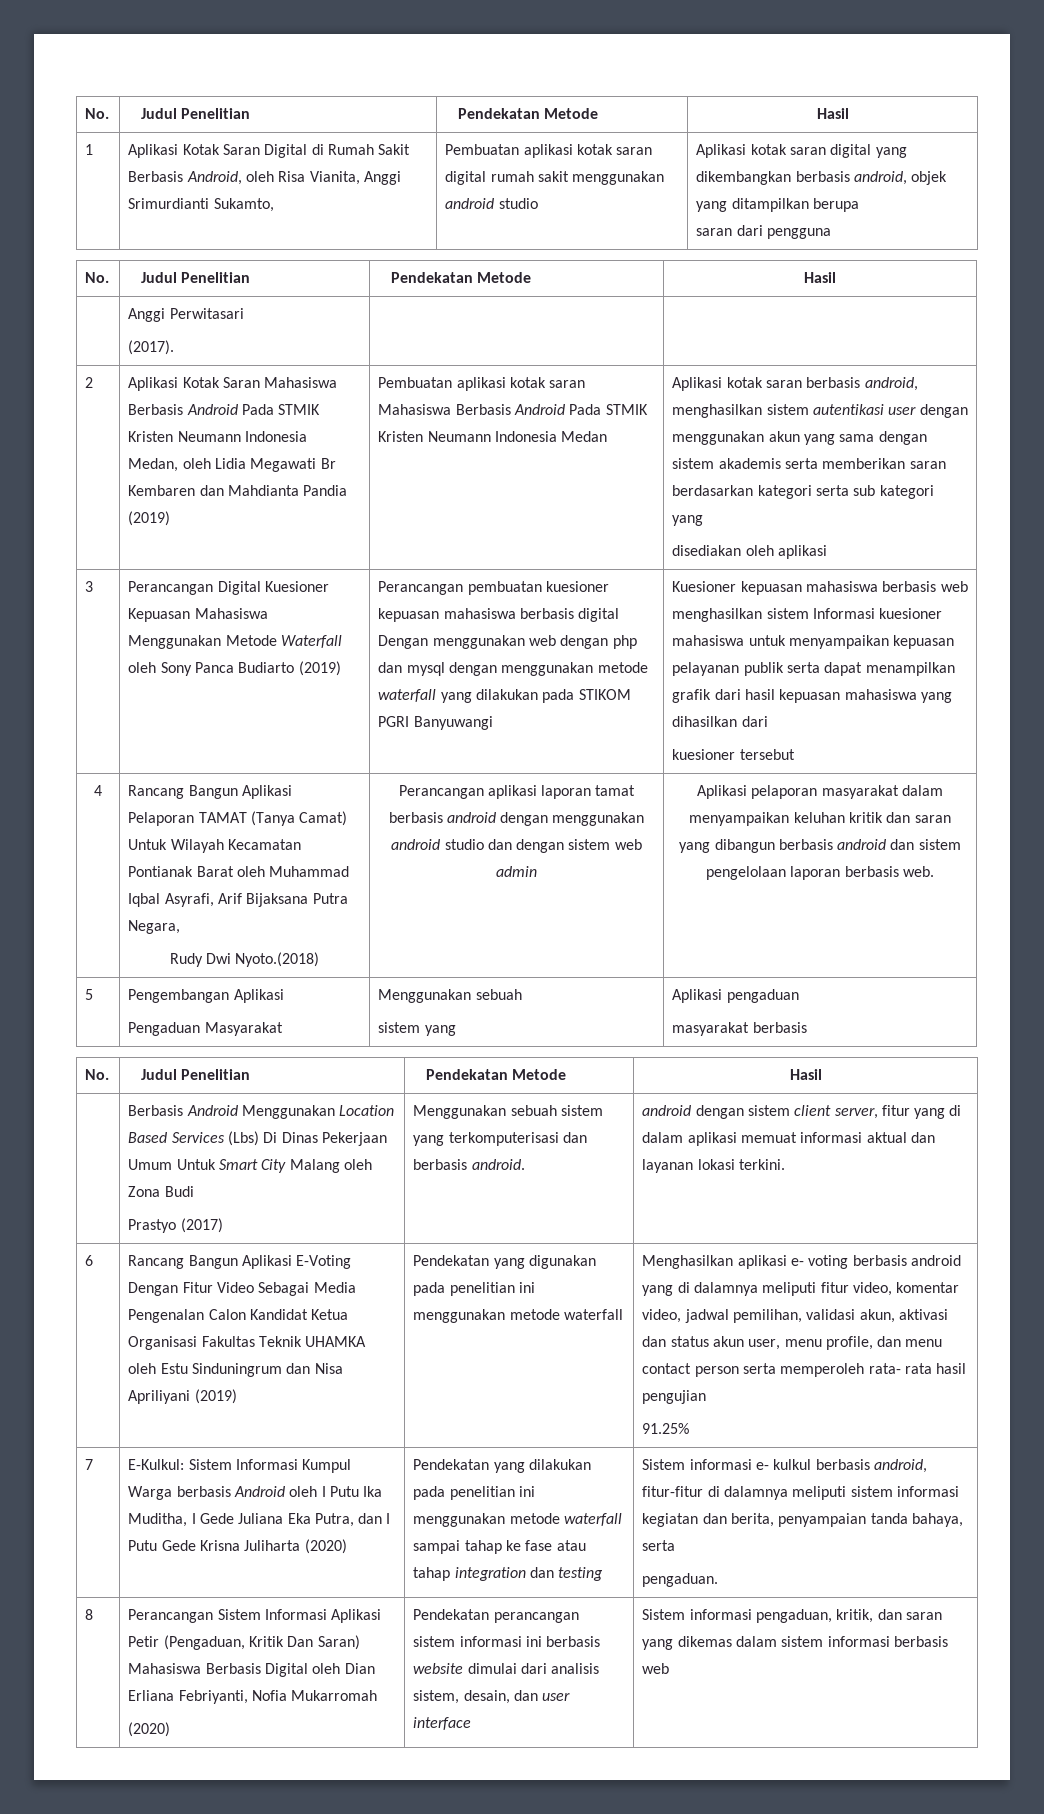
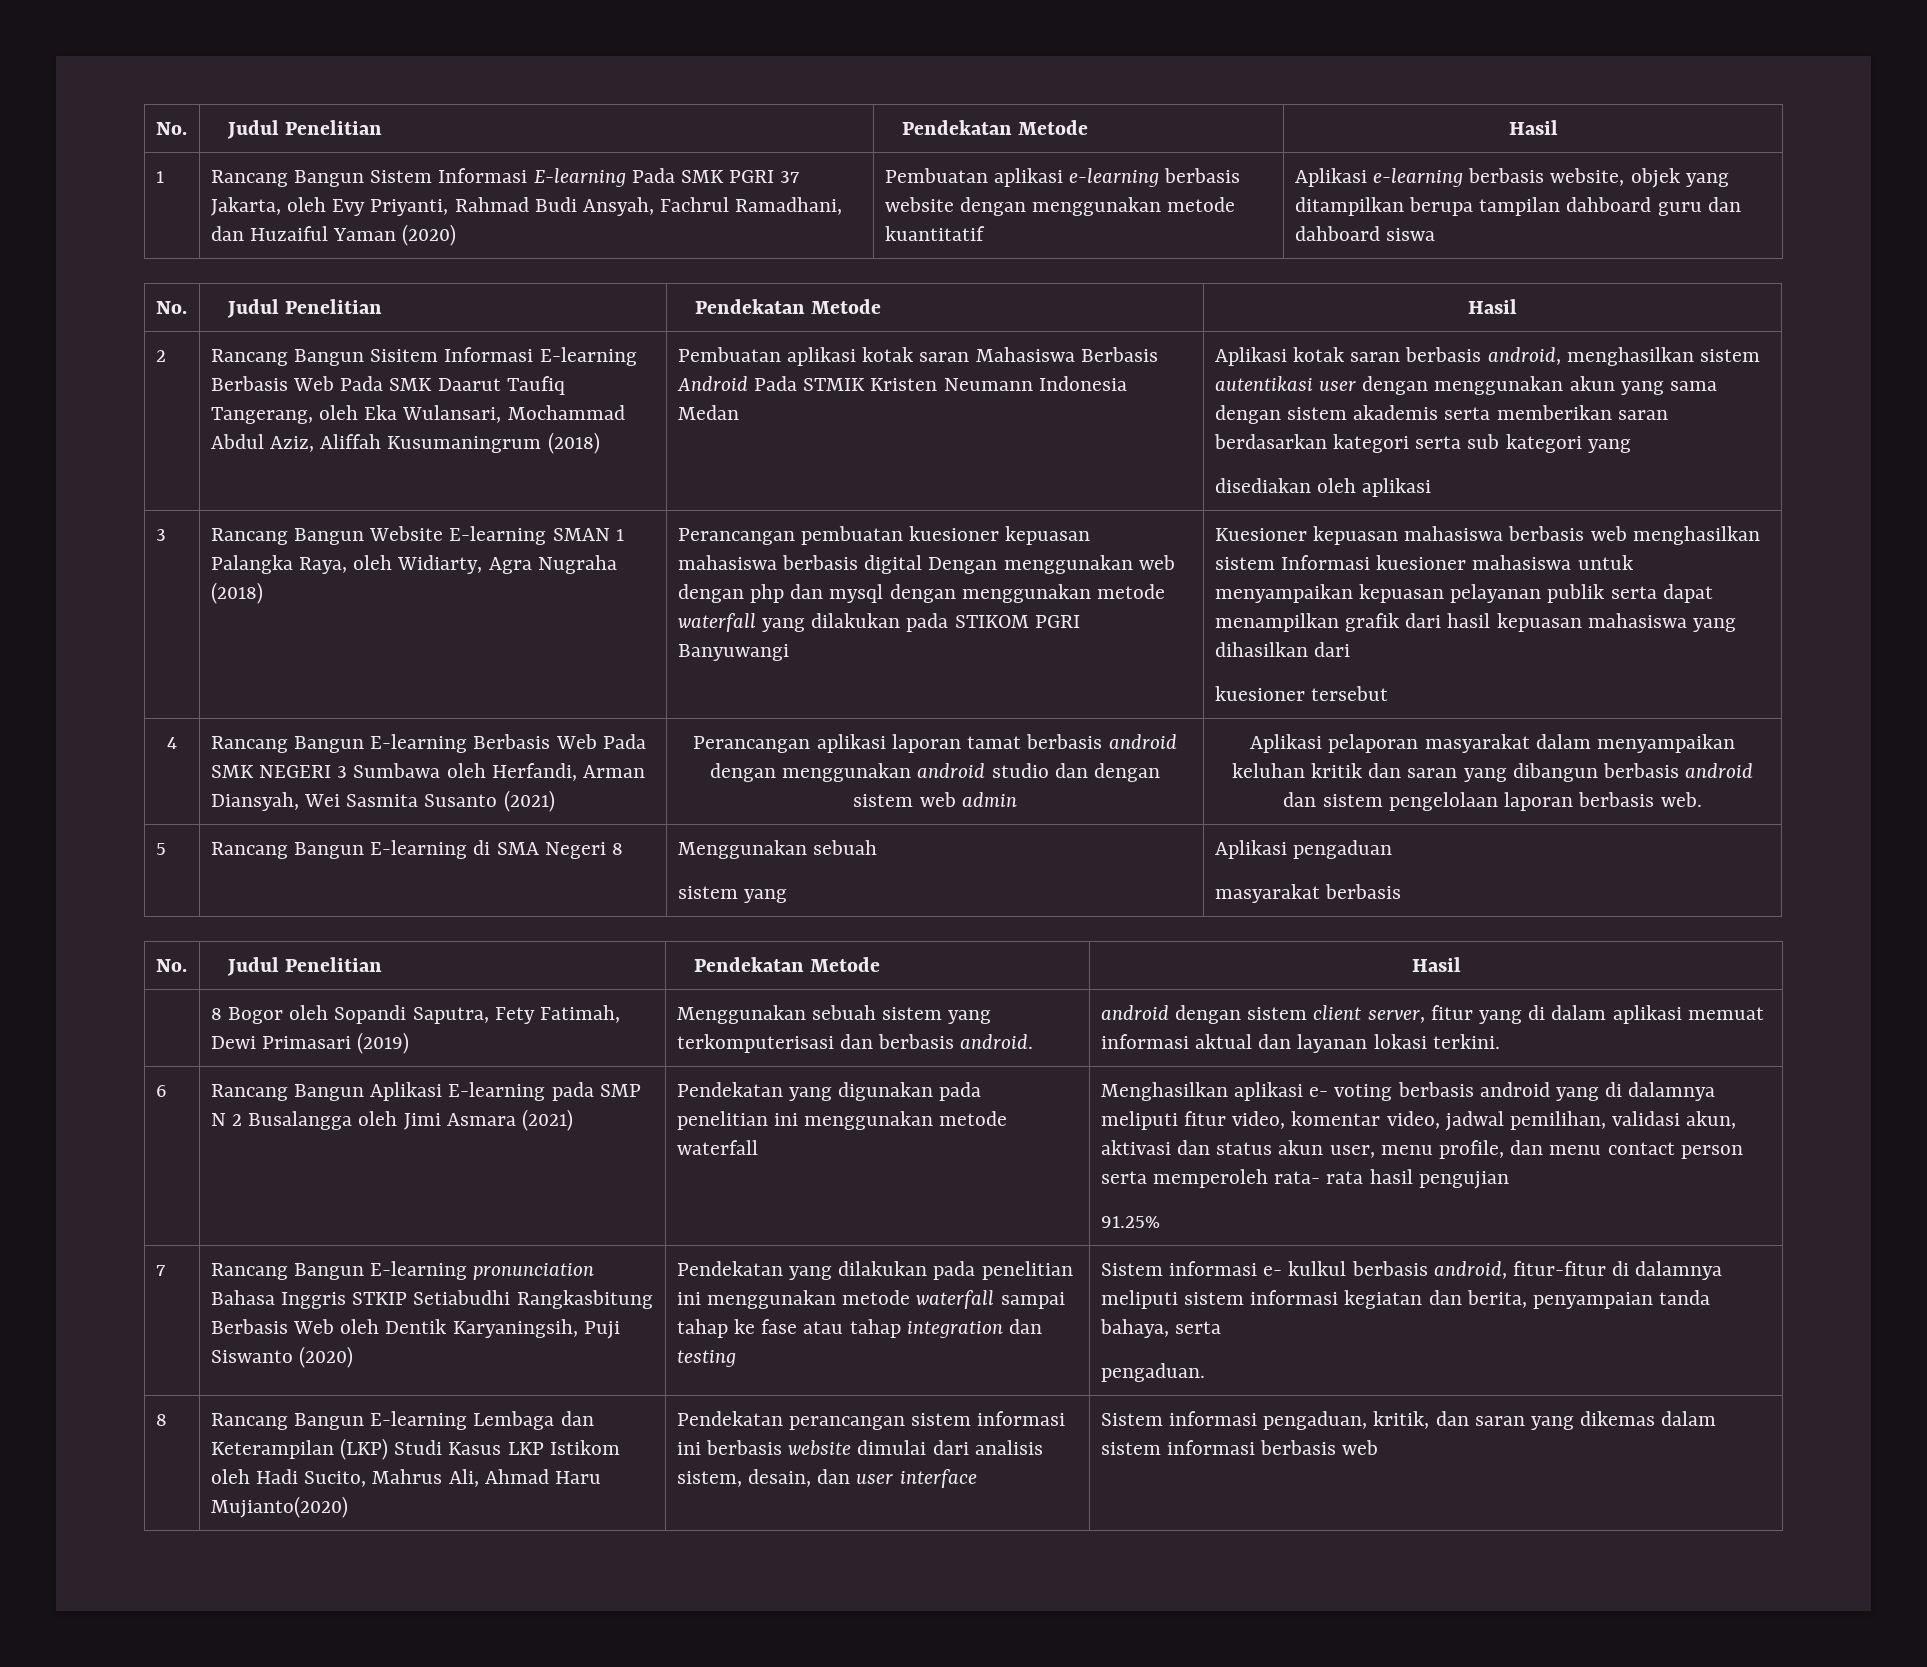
- Aplikasi Kotak Saran Digital di Rumah Sakit Berbasis Android, oleh Risa Vianita, Anggi Srimurdianti Sukamto, | Pembuatan aplikasi kotak saran digital rumah sakit menggunakan android studio | Aplikasi kotak saran digital yang dikembangkan berbasis android, objek yang ditampilkan berupa
- saran dari pengguna
+ Rancang Bangun Sistem Informasi E-learning Pada SMK PGRI 37 Jakarta, oleh Evy Priyanti, Rahmad Budi Ansyah, Fachrul Ramadhani, dan Huzaiful Yaman (2020) | Pembuatan aplikasi e-learning berbasis website dengan menggunakan metode kuantitatif | Aplikasi e-learning berbasis website, objek yang ditampilkan berupa tampilan dahboard guru dan dahboard siswa
  No. | Judul Penelitian | Pendekatan Metode | Hasil
- | Anggi Perwitasari
- (2017). | |
- 2 | Aplikasi Kotak Saran Mahasiswa Berbasis Android Pada STMIK Kristen Neumann Indonesia Medan, oleh Lidia Megawati Br Kembaren dan Mahdianta Pandia (2019)
+ 2 | Rancang Bangun Sisitem Informasi E-learning Berbasis Web Pada SMK Daarut Taufiq Tangerang, oleh Eka Wulansari, Mochammad Abdul Aziz, Aliffah Kusumaningrum (2018)
- Perancangan Digital Kuesioner Kepuasan Mahasiswa Menggunakan Metode Waterfall oleh Sony Panca Budiarto (2019)
+ Rancang Bangun Website E-learning SMAN 1 Palangka Raya, oleh Widiarty, Agra Nugraha (2018)
- Rancang Bangun Aplikasi Pelaporan TAMAT (Tanya Camat) Untuk Wilayah Kecamatan Pontianak Barat oleh Muhammad Iqbal Asyrafi, Arif Bijaksana Putra Negara,
- Rudy Dwi Nyoto.(2018)
+ Rancang Bangun E-learning Berbasis Web Pada SMK NEGERI 3 Sumbawa oleh Herfandi, Arman Diansyah, Wei Sasmita Susanto (2021)
- 5 | Pengembangan Aplikasi
- Pengaduan Masyarakat | Menggunakan sebuah
+ 5 | Rancang Bangun E-learning di SMA Negeri 8 | Menggunakan sebuah
- Berbasis Android Menggunakan Location Based Services (Lbs) Di Dinas Pekerjaan Umum Untuk Smart City Malang oleh Zona Budi
- Prastyo (2017)
+ 8 Bogor oleh Sopandi Saputra, Fety Fatimah, Dewi Primasari (2019)
- Rancang Bangun Aplikasi E-Voting Dengan Fitur Video Sebagai Media Pengenalan Calon Kandidat Ketua Organisasi Fakultas Teknik UHAMKA oleh Estu Sinduningrum dan Nisa Apriliyani (2019)
+ Rancang Bangun Aplikasi E-learning pada SMP N 2 Busalangga oleh Jimi Asmara (2021)
- E-Kulkul: Sistem Informasi Kumpul Warga berbasis Android oleh I Putu Ika Muditha, I Gede Juliana Eka Putra, dan I Putu Gede Krisna Juliharta (2020)
+ Rancang Bangun E-learning pronunciation Bahasa Inggris STKIP Setiabudhi Rangkasbitung Berbasis Web oleh Dentik Karyaningsih, Puji Siswanto (2020)
- Perancangan Sistem Informasi Aplikasi Petir (Pengaduan, Kritik Dan Saran) Mahasiswa Berbasis Digital oleh Dian Erliana Febriyanti, Nofia Mukarromah
- (2020)
+ Rancang Bangun E-learning Lembaga dan Keterampilan (LKP) Studi Kasus LKP Istikom oleh Hadi Sucito, Mahrus Ali, Ahmad Haru Mujianto(2020)

